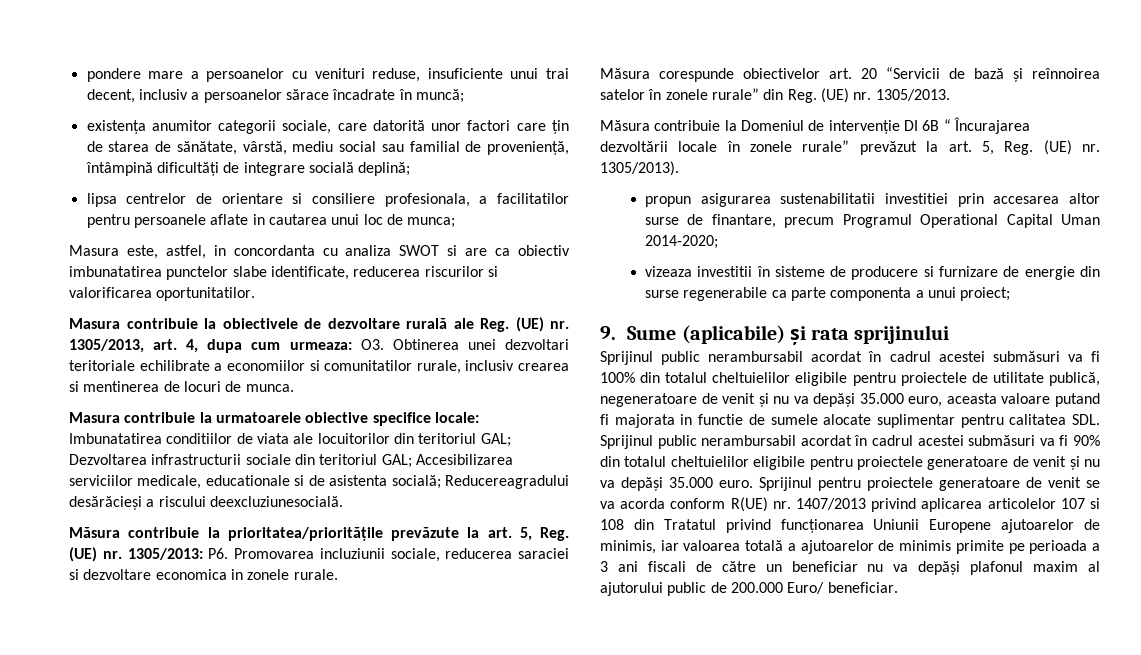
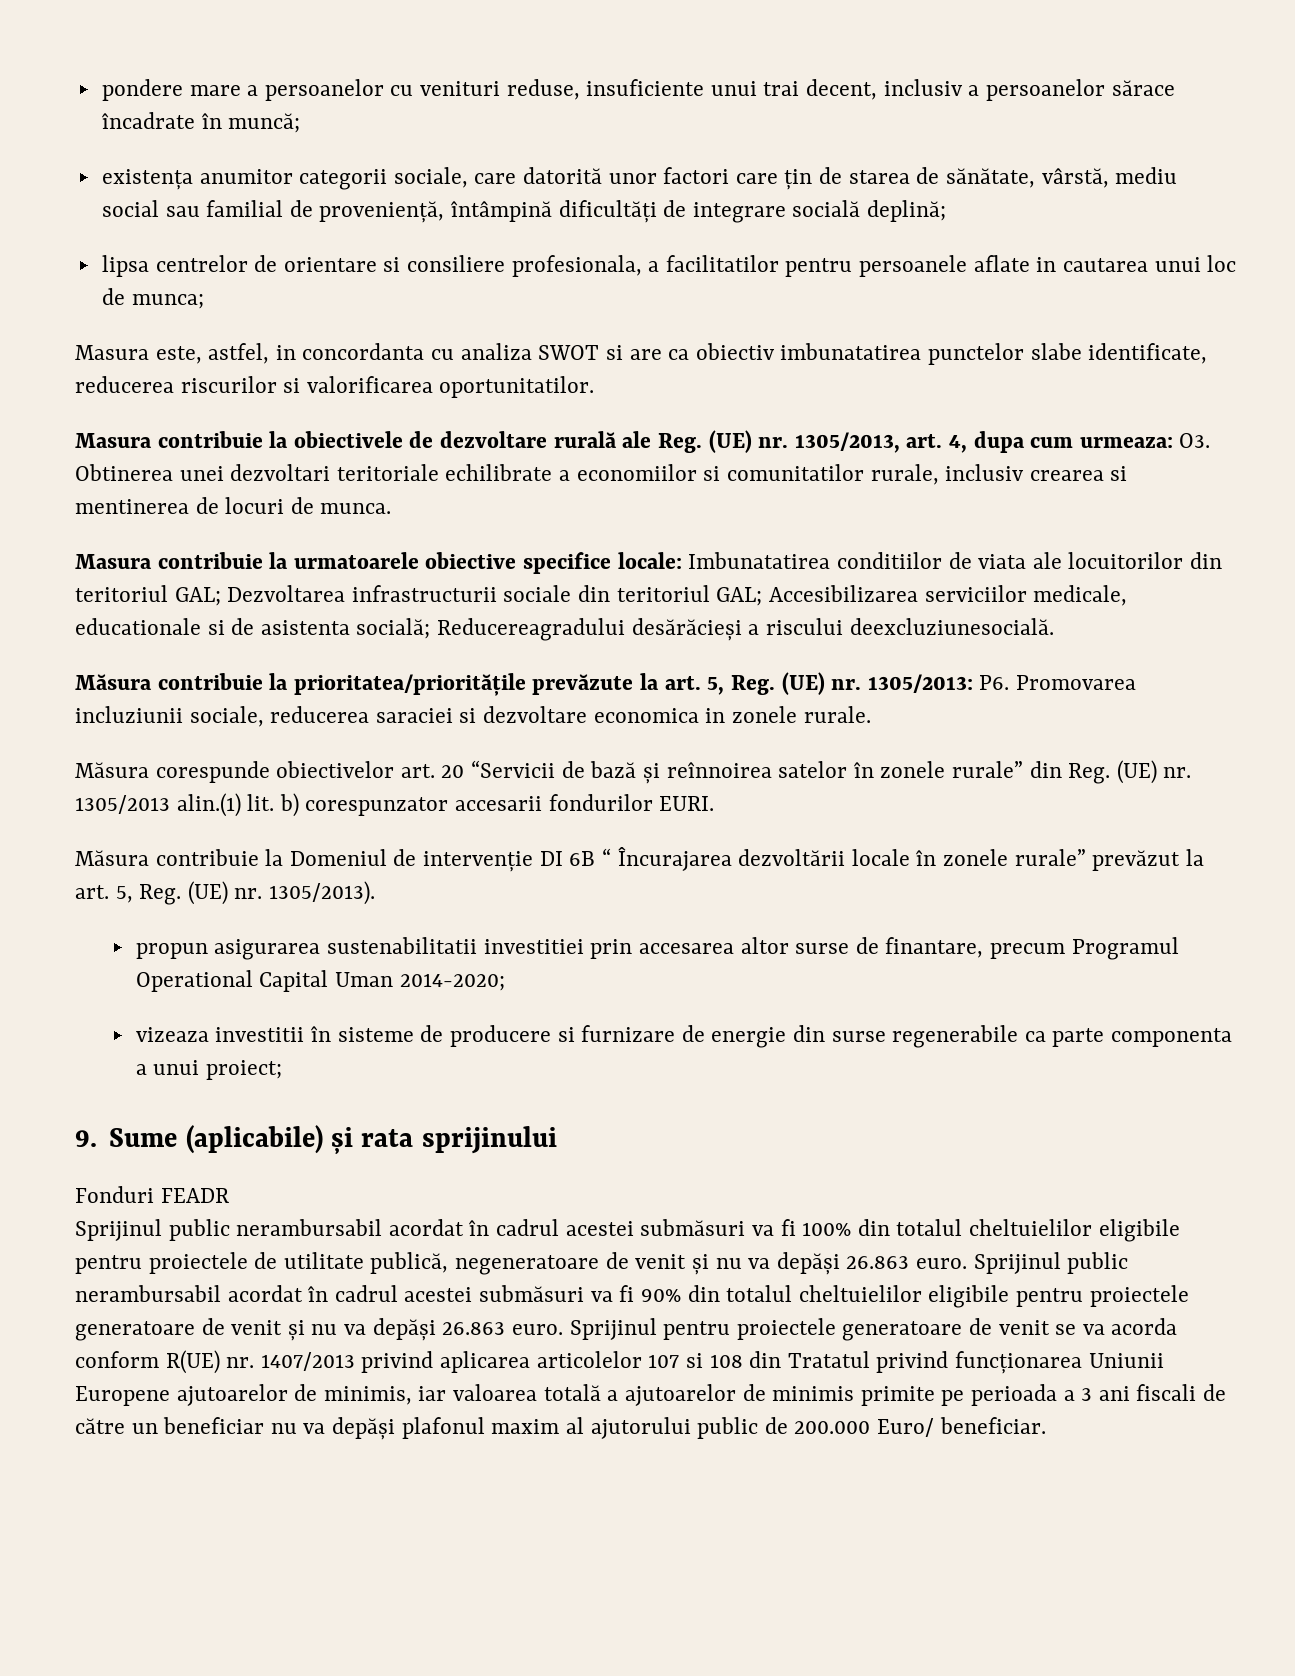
- Măsura corespunde obiectivelor art. 20 “Servicii de bază și reînnoirea satelor în zonele rurale” din Reg. (UE) nr. 1305/2013.
+ Măsura corespunde obiectivelor art. 20 “Servicii de bază și reînnoirea satelor în zonele rurale” din Reg. (UE) nr. 1305/2013 alin.(1) lit. b) corespunzator accesarii fondurilor EURI.
+ Fonduri FEADR
- Sprijinul public nerambursabil acordat în cadrul acestei submăsuri va fi 100% din totalul cheltuielilor eligibile pentru proiectele de utilitate publică, negeneratoare de venit și nu va depăși 35.000 euro, aceasta valoare putand fi majorata in functie de sumele alocate suplimentar pentru calitatea SDL. Sprijinul public nerambursabil acordat în cadrul acestei submăsuri va fi 90% din totalul cheltuielilor eligibile pentru proiectele generatoare de venit și nu va depăși 35.000 euro.
+ Sprijinul public nerambursabil acordat în cadrul acestei submăsuri va fi 100% din totalul cheltuielilor eligibile pentru proiectele de utilitate publică, negeneratoare de venit și nu va depăși 26.863 euro. Sprijinul public nerambursabil acordat în cadrul acestei submăsuri va fi 90% din totalul cheltuielilor eligibile pentru proiectele generatoare de venit și nu va depăși 26.863 euro.

